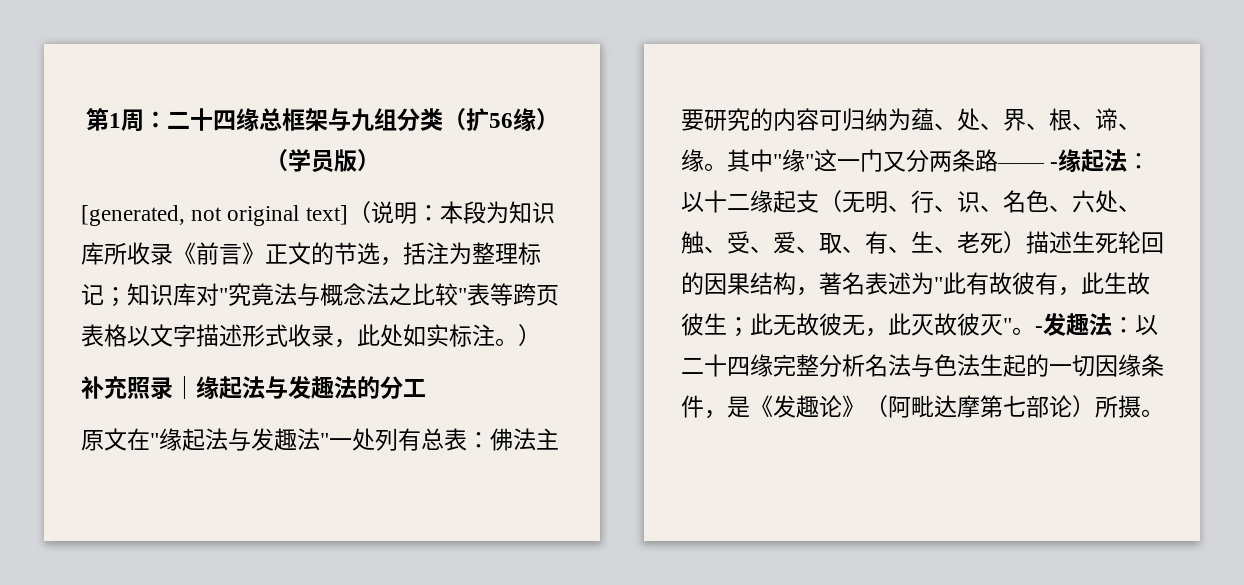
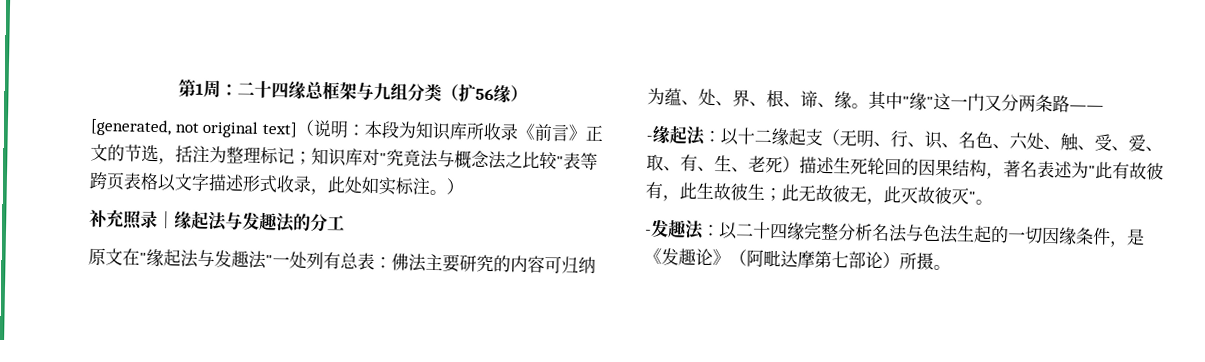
- 第1周：二十四缘总框架与九组分类（扩56缘）（学员版）
+ 第1周：二十四缘总框架与九组分类（扩56缘）
- 其中"缘"这一门又分两条路—— -缘起法：
+ 其中"缘"这一门又分两条路——
+ -缘起法：
- 此无故彼无，此灭故彼灭"。-发趣法：
+ 此无故彼无，此灭故彼灭"。
+ -发趣法：

